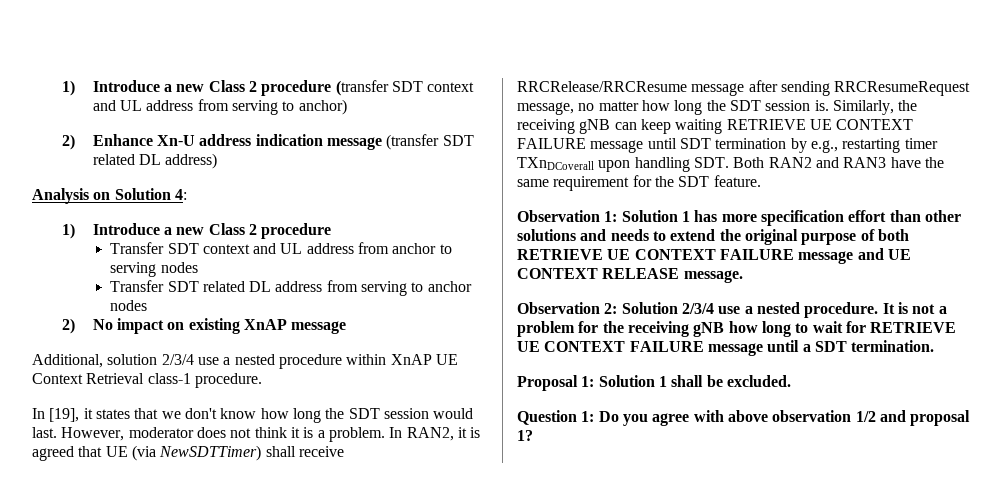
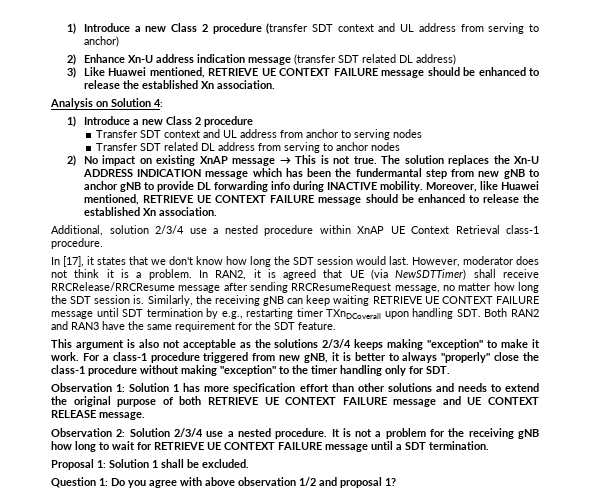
+ 3) Like Huawei mentioned, RETRIEVE UE CONTEXT FAILURE message should be enhanced to release the established Xn association.
- 2) No impact on existing XnAP message
+ 2) No impact on existing XnAP message → This is not true. The solution replaces the Xn-U ADDRESS INDICATION message which has been the fundermantal step from new gNB to anchor gNB to provide DL forwarding info during INACTIVE mobility. Moreover, like Huawei mentioned, RETRIEVE UE CONTEXT FAILURE message should be enhanced to release the established Xn association.
- In [19], it states that we don't know how long the SDT session would last.
+ In [17], it states that we don't know how long the SDT session would last.
+ This argument is also not acceptable as the solutions 2/3/4 keeps making "exception" to make it work. For a class-1 procedure triggered from new gNB, it is better to always "properly" close the class-1 procedure without making "exception" to the timer handling only for SDT.

